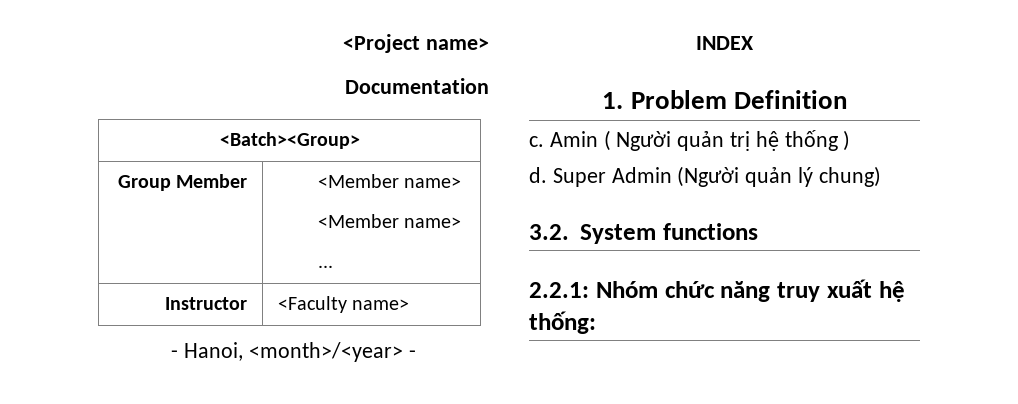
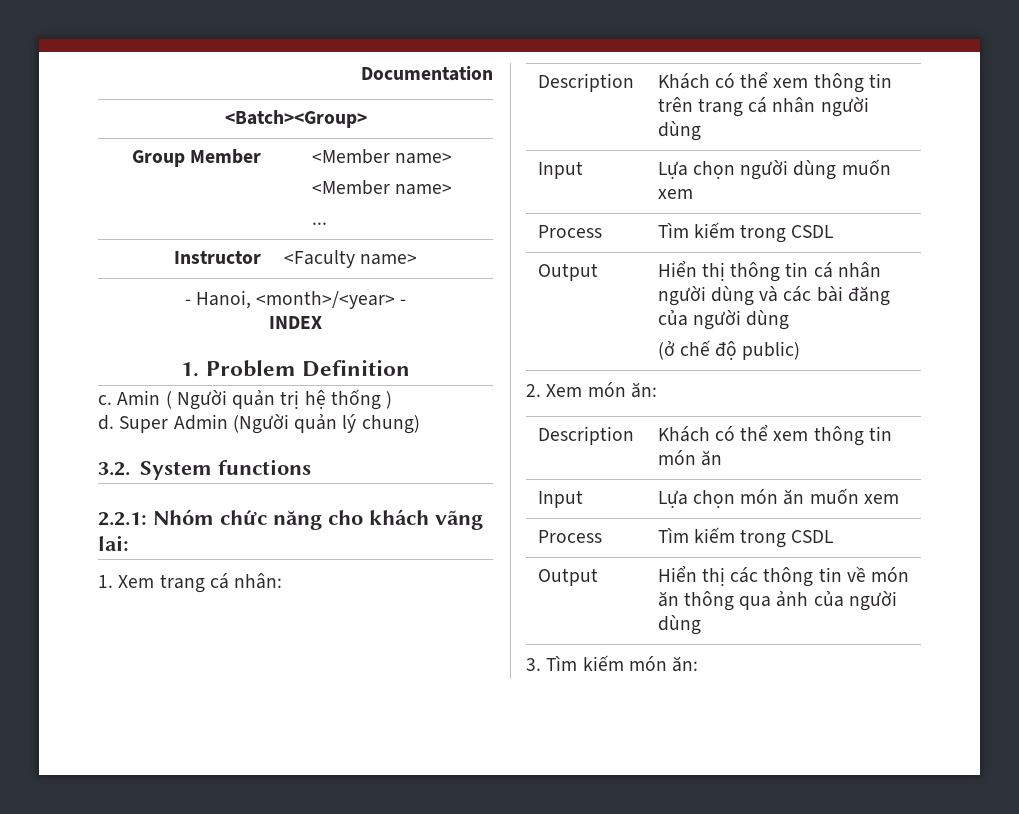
- <Project name>
- 2.2.1: Nhóm chức năng truy xuất hệ thống:
+ 2.2.1: Nhóm chức năng cho khách vãng lai:
+ 1. Xem trang cá nhân:
+ Description | Khách có thể xem thông tin trên trang cá nhân người dùng
+ Input | Lựa chọn người dùng muốn xem
+ Process | Tìm kiếm trong CSDL
+ Output | Hiển thị thông tin cá nhân người dùng và các bài đăng của người dùng
+ (ở chế độ public)
+ 2. Xem món ăn:
+ Description | Khách có thể xem thông tin món ăn
+ Input | Lựa chọn món ăn muốn xem
+ Process | Tìm kiếm trong CSDL
+ Output | Hiển thị các thông tin về món ăn thông qua ảnh của người dùng
+ 3. Tìm kiếm món ăn:

